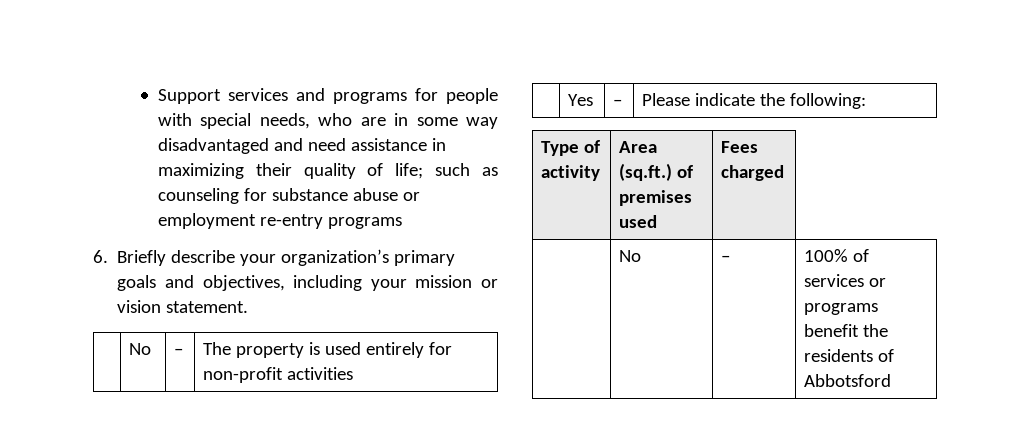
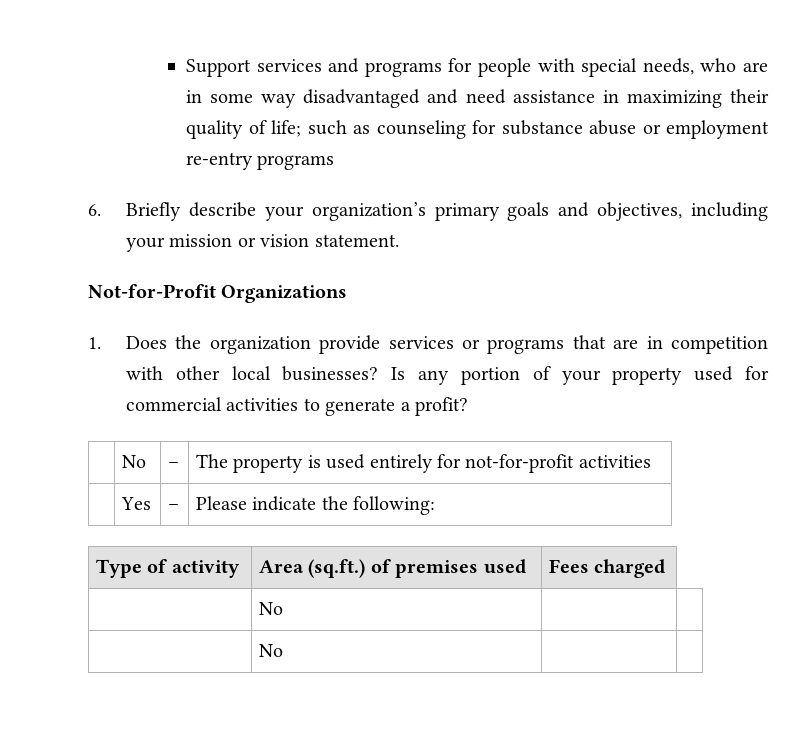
+ Not-for-Profit Organizations
+ 1. Does the organization provide services or programs that are in competition with other local businesses? Is any portion of your property used for commercial activities to generate a profit?
- | No | – | The property is used entirely for non-profit activities
+ | No | – | The property is used entirely for not-for-profit activities
  Type of activity | Area (sq.ft.) of premises used | Fees charged
- | No | – | 100% of services or programs benefit the residents of Abbotsford
+ | No | |
+ | No | |

